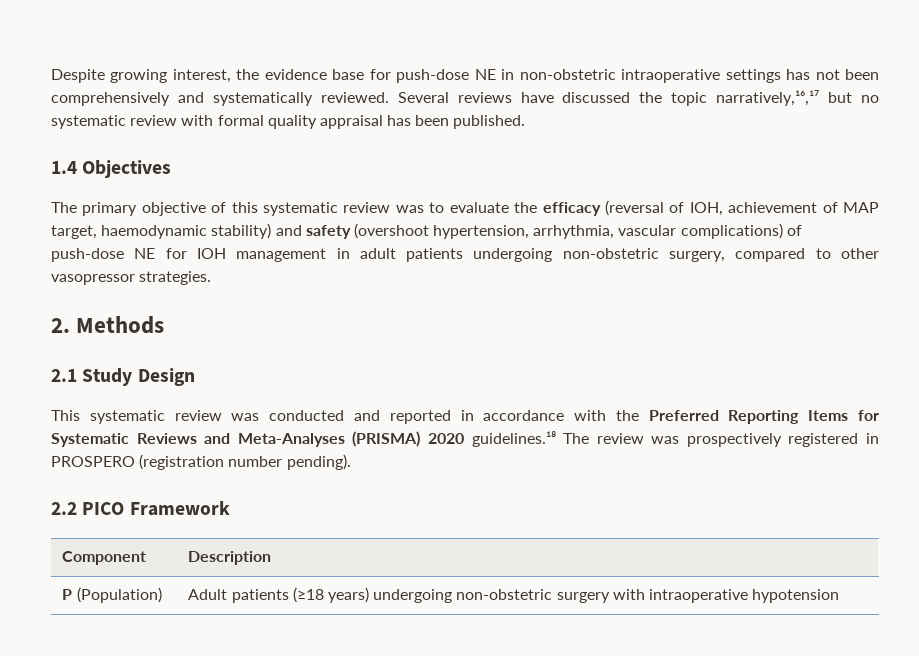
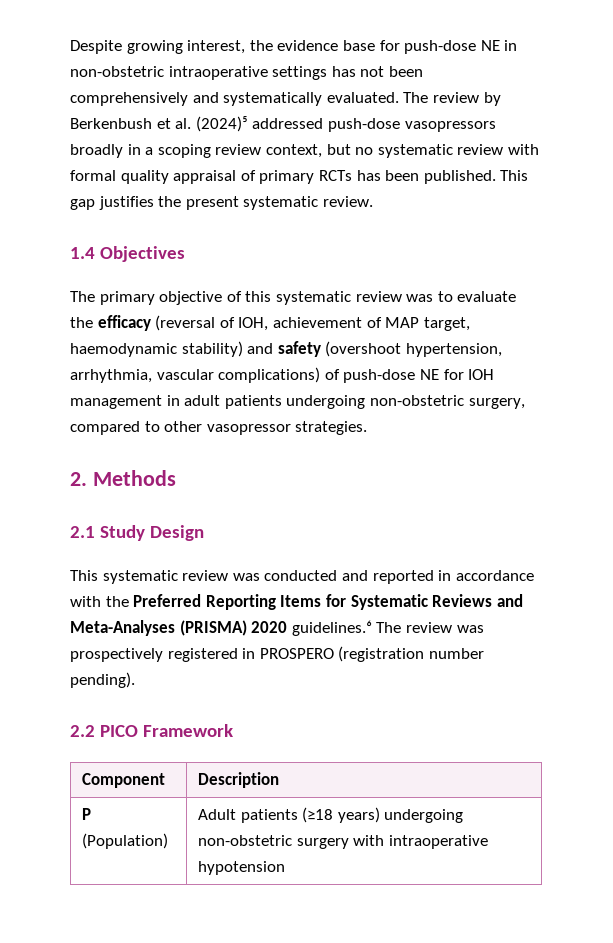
- Despite growing interest, the evidence base for push-dose NE in non-obstetric intraoperative settings has not been comprehensively and systematically reviewed. Several reviews have discussed the topic narratively,¹⁶,¹⁷ but no systematic review with formal quality appraisal has been published.
+ Despite growing interest, the evidence base for push-dose NE in non-obstetric intraoperative settings has not been comprehensively and systematically evaluated. The review by Berkenbush et al. (2024)⁵ addressed push-dose vasopressors broadly in a scoping review context, but no systematic review with formal quality appraisal of primary RCTs has been published. This gap justifies the present systematic review.
- This systematic review was conducted and reported in accordance with the Preferred Reporting Items for Systematic Reviews and Meta-Analyses (PRISMA) 2020 guidelines.¹⁸ The review was prospectively registered in PROSPERO (registration number pending).
+ This systematic review was conducted and reported in accordance with the Preferred Reporting Items for Systematic Reviews and Meta-Analyses (PRISMA) 2020 guidelines.⁶ The review was prospectively registered in PROSPERO (registration number pending).

